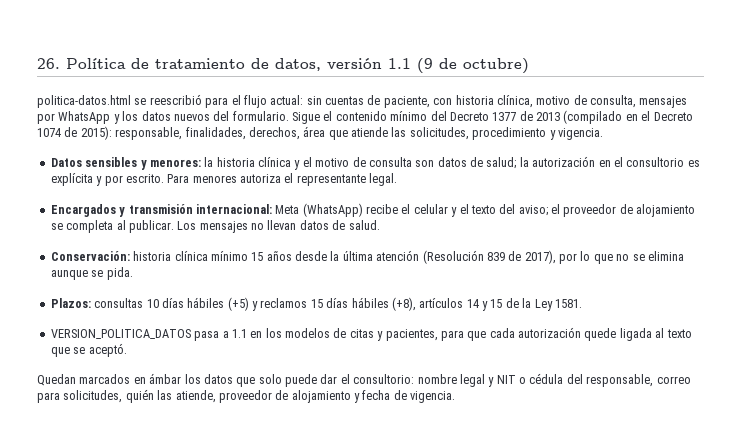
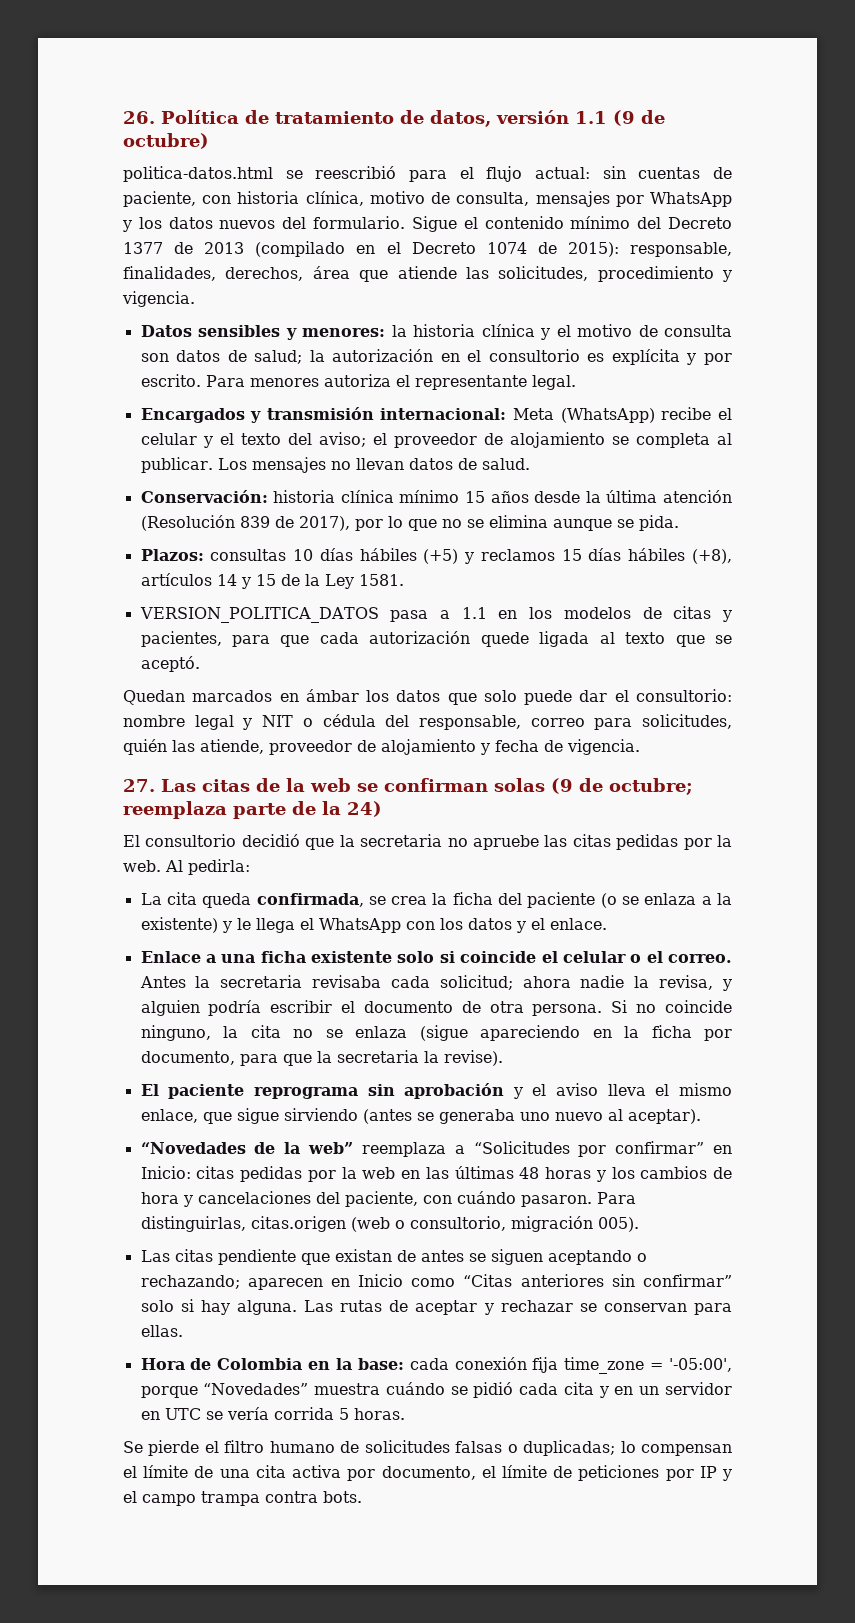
+ 27. Las citas de la web se confirman solas (9 de octubre; reemplaza parte de la 24)
+ El consultorio decidió que la secretaria no apruebe las citas pedidas por la web. Al pedirla:
+ La cita queda confirmada, se crea la ficha del paciente (o se enlaza a la existente) y le llega el WhatsApp con los datos y el enlace.
+ Enlace a una ficha existente solo si coincide el celular o el correo. Antes la secretaria revisaba cada solicitud; ahora nadie la revisa, y alguien podría escribir el documento de otra persona. Si no coincide ninguno, la cita no se enlaza (sigue apareciendo en la ficha por documento, para que la secretaria la revise).
+ El paciente reprograma sin aprobación y el aviso lleva el mismo enlace, que sigue sirviendo (antes se generaba uno nuevo al aceptar).
+ “Novedades de la web” reemplaza a “Solicitudes por confirmar” en Inicio: citas pedidas por la web en las últimas 48 horas y los cambios de hora y cancelaciones del paciente, con cuándo pasaron. Para distinguirlas, citas.origen (web o consultorio, migración 005).
+ Las citas pendiente que existan de antes se siguen aceptando o rechazando; aparecen en Inicio como “Citas anteriores sin confirmar” solo si hay alguna. Las rutas de aceptar y rechazar se conservan para ellas.
+ Hora de Colombia en la base: cada conexión fija time_zone = '-05:00', porque “Novedades” muestra cuándo se pidió cada cita y en un servidor en UTC se vería corrida 5 horas.
+ Se pierde el filtro humano de solicitudes falsas o duplicadas; lo compensan el límite de una cita activa por documento, el límite de peticiones por IP y el campo trampa contra bots.

